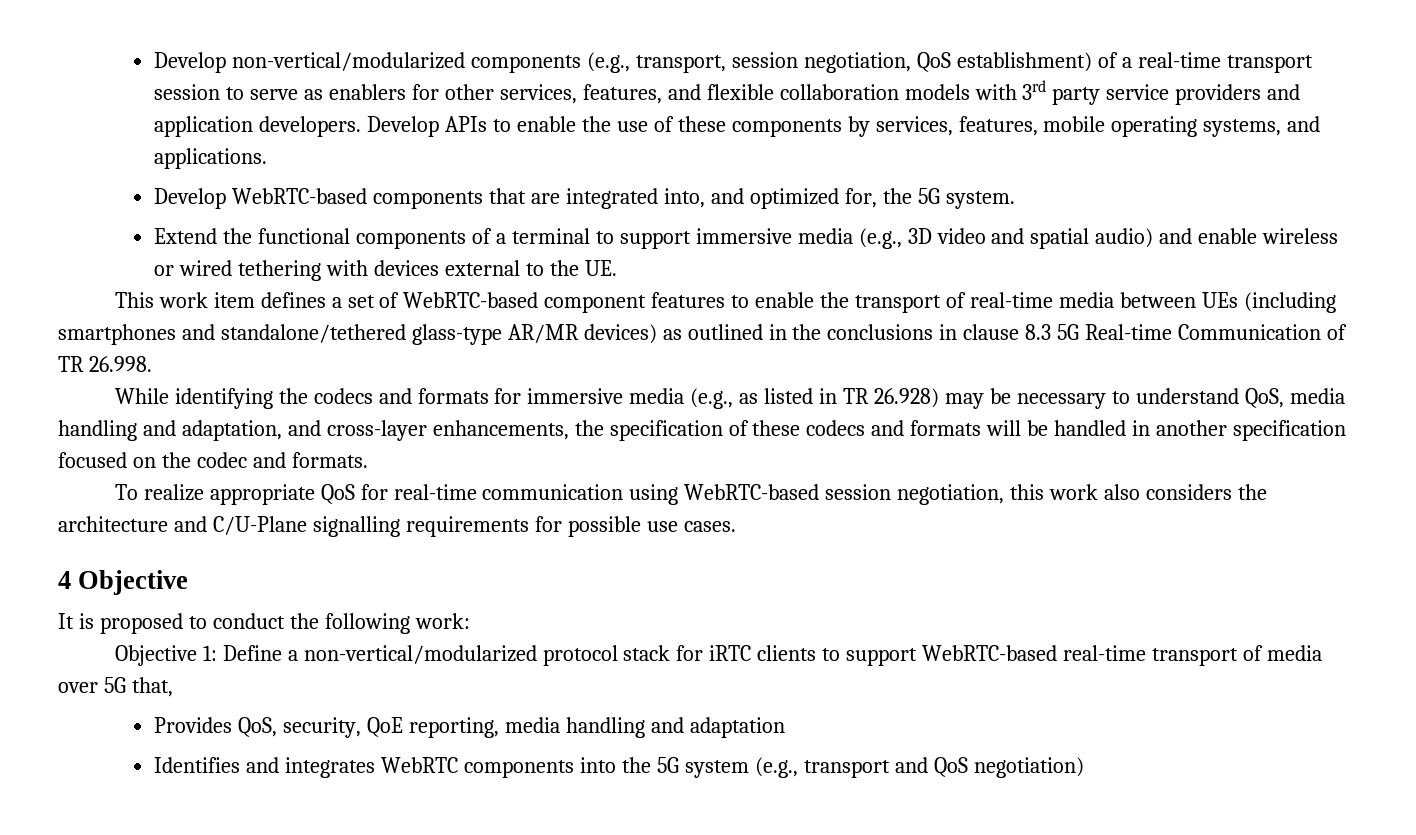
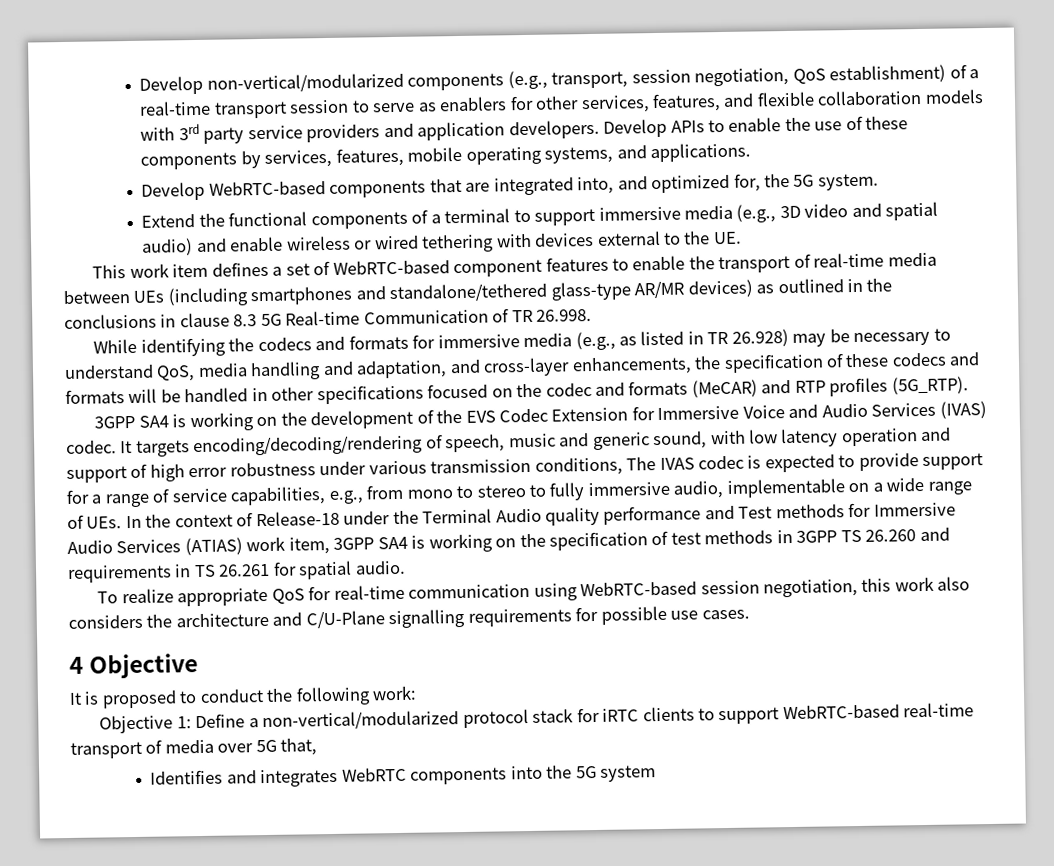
- While identifying the codecs and formats for immersive media (e.g., as listed in TR 26.928) may be necessary to understand QoS, media handling and adaptation, and cross-layer enhancements, the specification of these codecs and formats will be handled in another specification focused on the codec and formats.
+ While identifying the codecs and formats for immersive media (e.g., as listed in TR 26.928) may be necessary to understand QoS, media handling and adaptation, and cross-layer enhancements, the specification of these codecs and formats will be handled in other specifications focused on the codec and formats (MeCAR) and RTP profiles (5G_RTP).
+ 3GPP SA4 is working on the development of the EVS Codec Extension for Immersive Voice and Audio Services (IVAS) codec. It targets encoding/decoding/rendering of speech, music and generic sound, with low latency operation and support of high error robustness under various transmission conditions, The IVAS codec is expected to provide support for a range of service capabilities, e.g., from mono to stereo to fully immersive audio, implementable on a wide range of UEs. In the context of Release-18 under the Terminal Audio quality performance and Test methods for Immersive Audio Services (ATIAS) work item, 3GPP SA4 is working on the specification of test methods in 3GPP TS 26.260 and requirements in TS 26.261 for spatial audio.
- Provides QoS, security, QoE reporting, media handling and adaptation
- Identifies and integrates WebRTC components into the 5G system (e.g., transport and QoS negotiation)
+ Identifies and integrates WebRTC components into the 5G system

